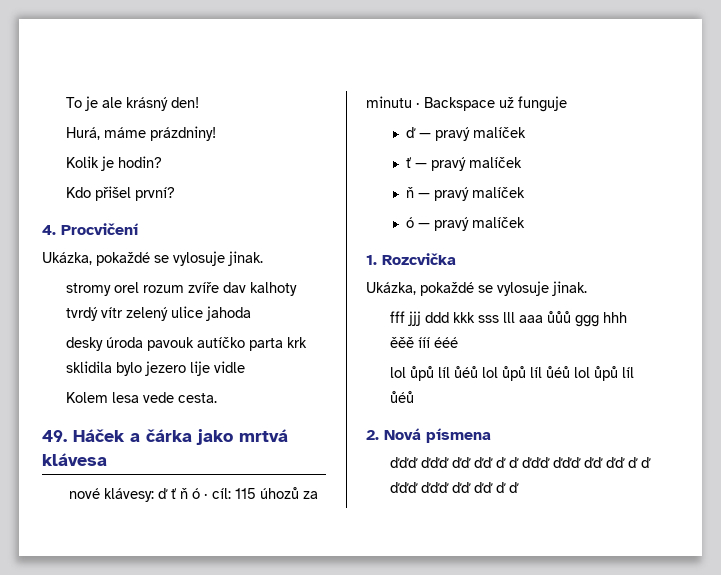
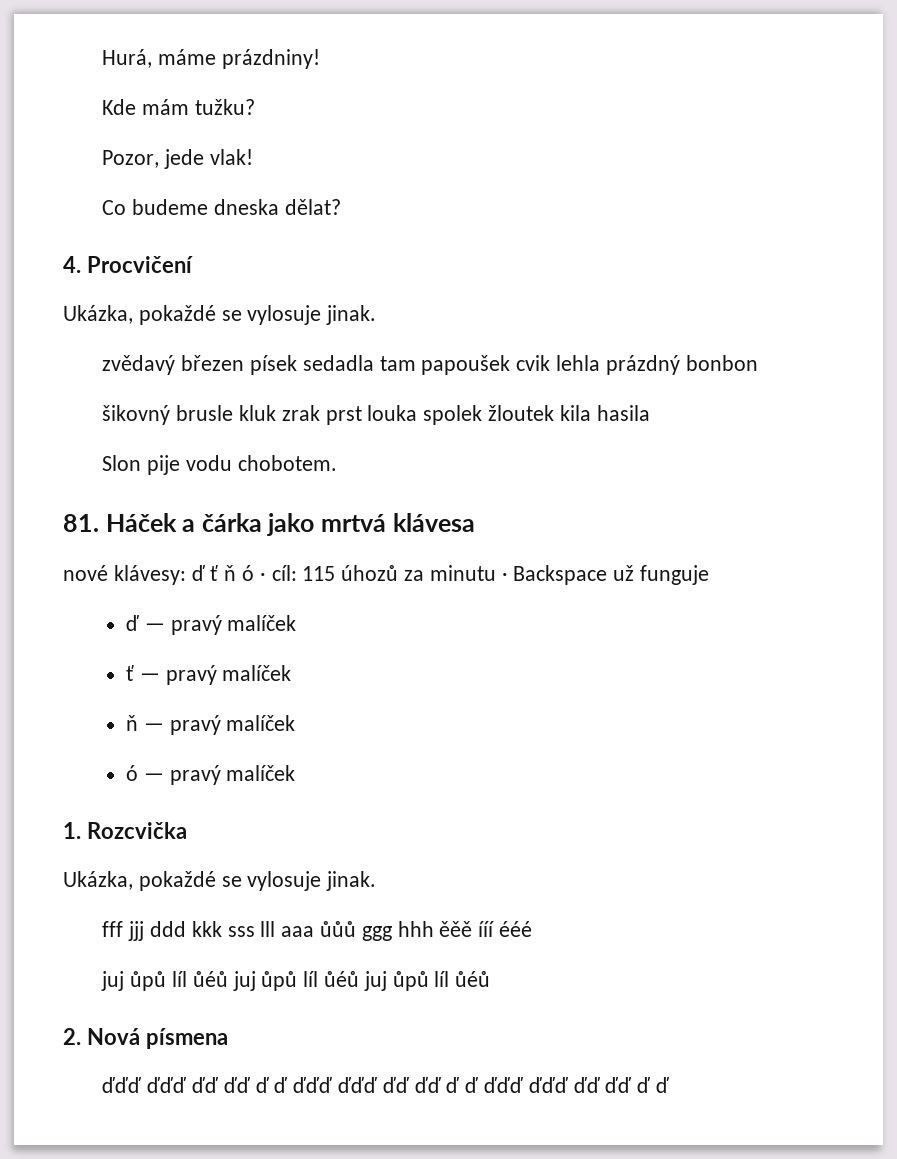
- To je ale krásný den!
  Hurá, máme prázdniny!
- Kolik je hodin?
- Kdo přišel první?
+ Kde mám tužku?
+ Pozor, jede vlak!
+ Co budeme dneska dělat?
- stromy orel rozum zvíře dav kalhoty tvrdý vítr zelený ulice jahoda
- desky úroda pavouk autíčko parta krk sklidila bylo jezero lije vidle
- Kolem lesa vede cesta.
- 49. Háček a čárka jako mrtvá klávesa
+ zvědavý březen písek sedadla tam papoušek cvik lehla prázdný bonbon
+ šikovný brusle kluk zrak prst louka spolek žloutek kila hasila
+ Slon pije vodu chobotem.
+ 81. Háček a čárka jako mrtvá klávesa
- lol ůpů líl ůéů lol ůpů líl ůéů lol ůpů líl ůéů
+ juj ůpů líl ůéů juj ůpů líl ůéů juj ůpů líl ůéů

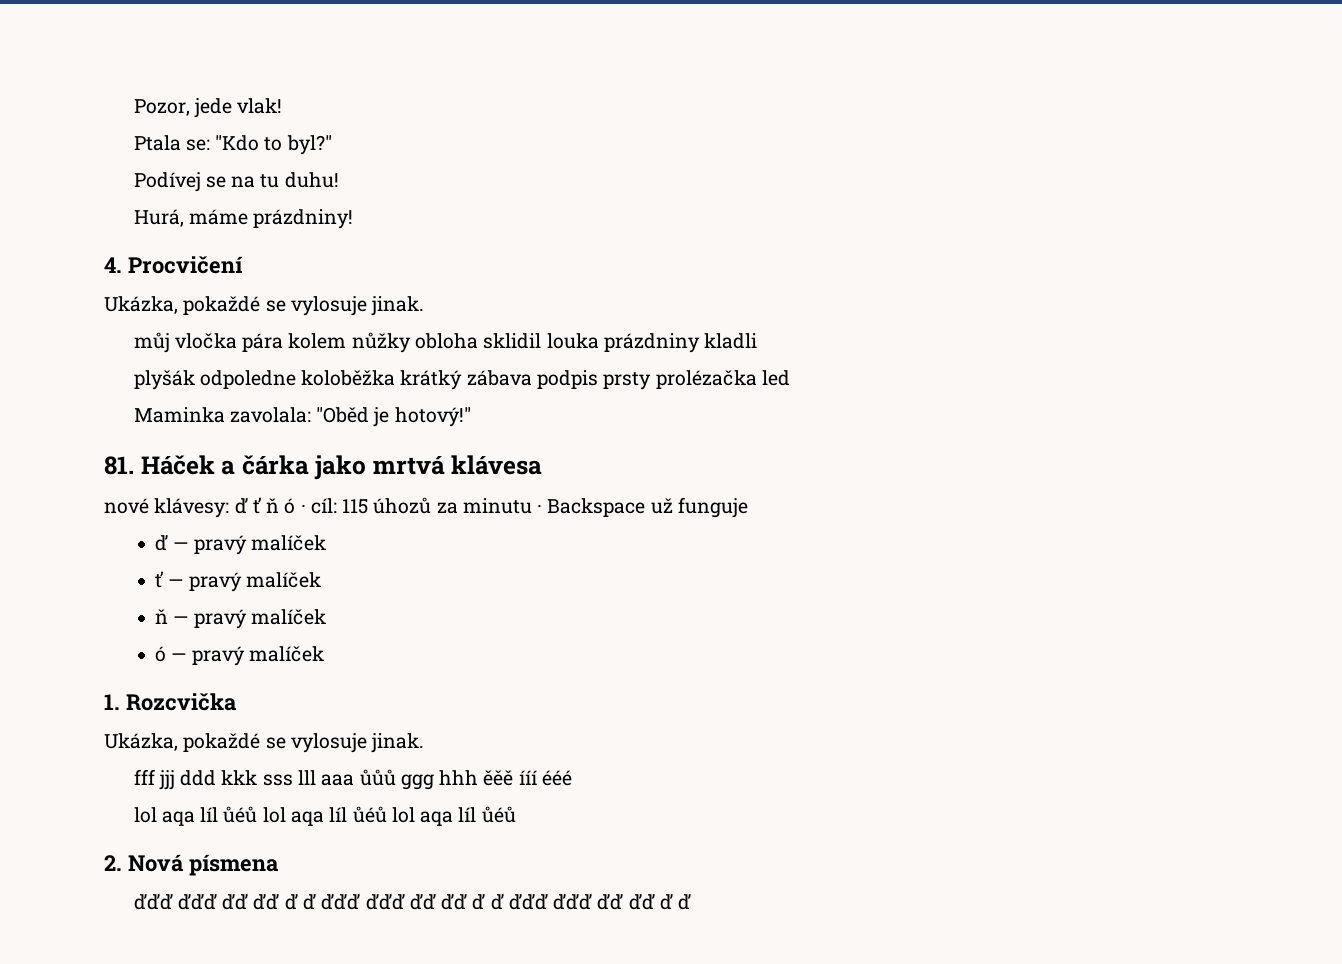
+ Pozor, jede vlak!
+ Ptala se: "Kdo to byl?"
+ Podívej se na tu duhu!
  Hurá, máme prázdniny!
- Kde mám tužku?
- Pozor, jede vlak!
- Co budeme dneska dělat?
- zvědavý březen písek sedadla tam papoušek cvik lehla prázdný bonbon
- šikovný brusle kluk zrak prst louka spolek žloutek kila hasila
- Slon pije vodu chobotem.
+ můj vločka pára kolem nůžky obloha sklidil louka prázdniny kladli
+ plyšák odpoledne koloběžka krátký zábava podpis prsty prolézačka led
+ Maminka zavolala: "Oběd je hotový!"
- juj ůpů líl ůéů juj ůpů líl ůéů juj ůpů líl ůéů
+ lol aqa líl ůéů lol aqa líl ůéů lol aqa líl ůéů

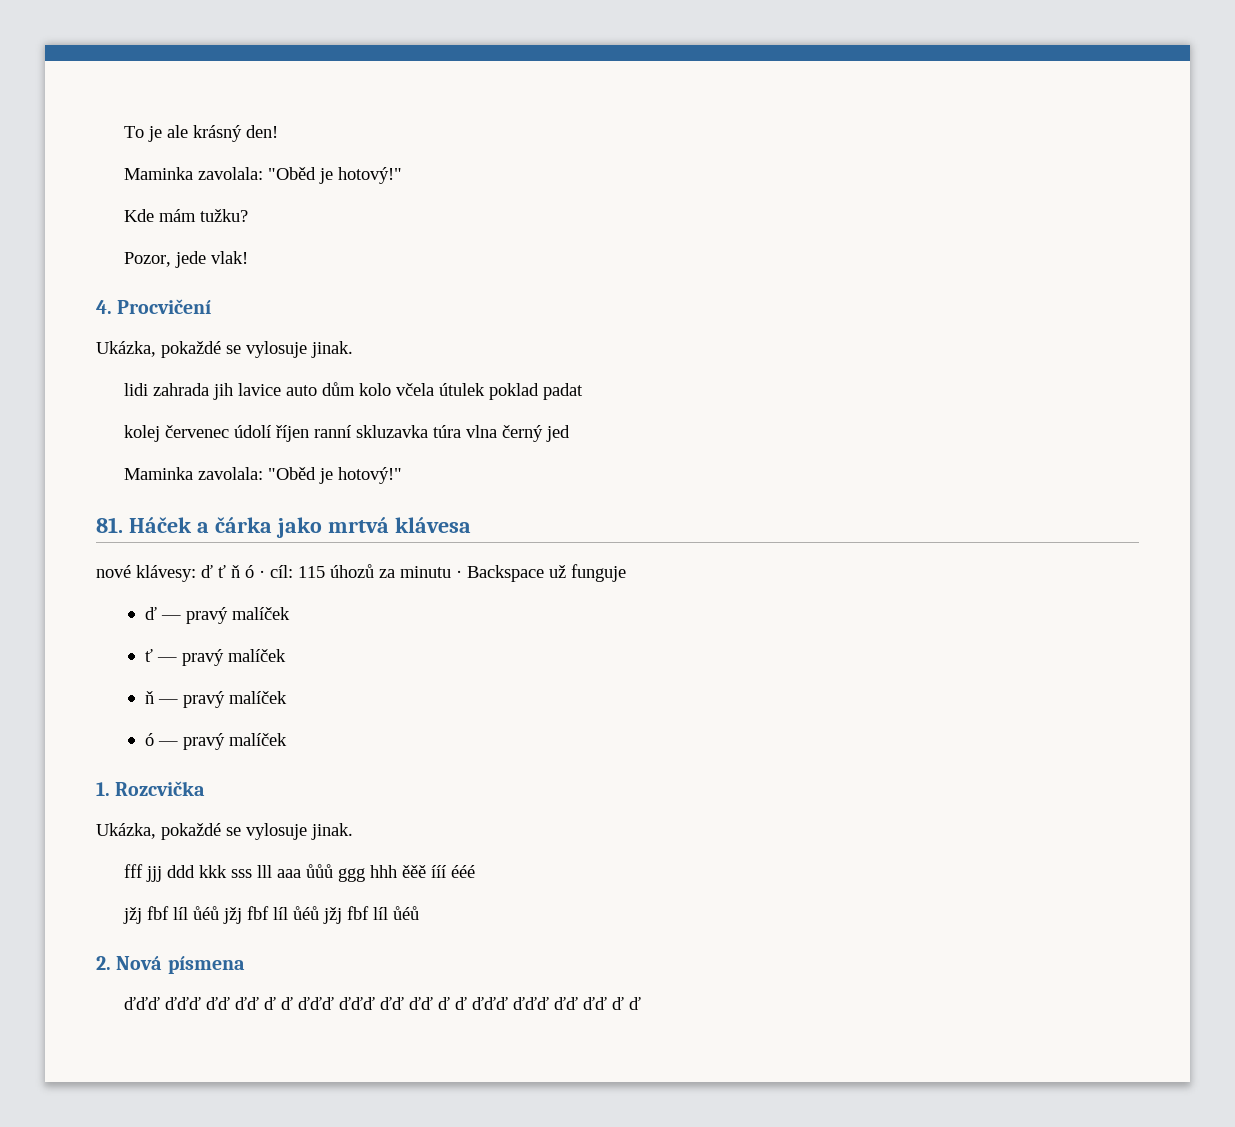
+ To je ale krásný den!
+ Maminka zavolala: "Oběd je hotový!"
+ Kde mám tužku?
  Pozor, jede vlak!
- Ptala se: "Kdo to byl?"
- Podívej se na tu duhu!
- Hurá, máme prázdniny!
- můj vločka pára kolem nůžky obloha sklidil louka prázdniny kladli
- plyšák odpoledne koloběžka krátký zábava podpis prsty prolézačka led
+ lidi zahrada jih lavice auto dům kolo včela útulek poklad padat
+ kolej červenec údolí říjen ranní skluzavka túra vlna černý jed
- lol aqa líl ůéů lol aqa líl ůéů lol aqa líl ůéů
+ jžj fbf líl ůéů jžj fbf líl ůéů jžj fbf líl ůéů

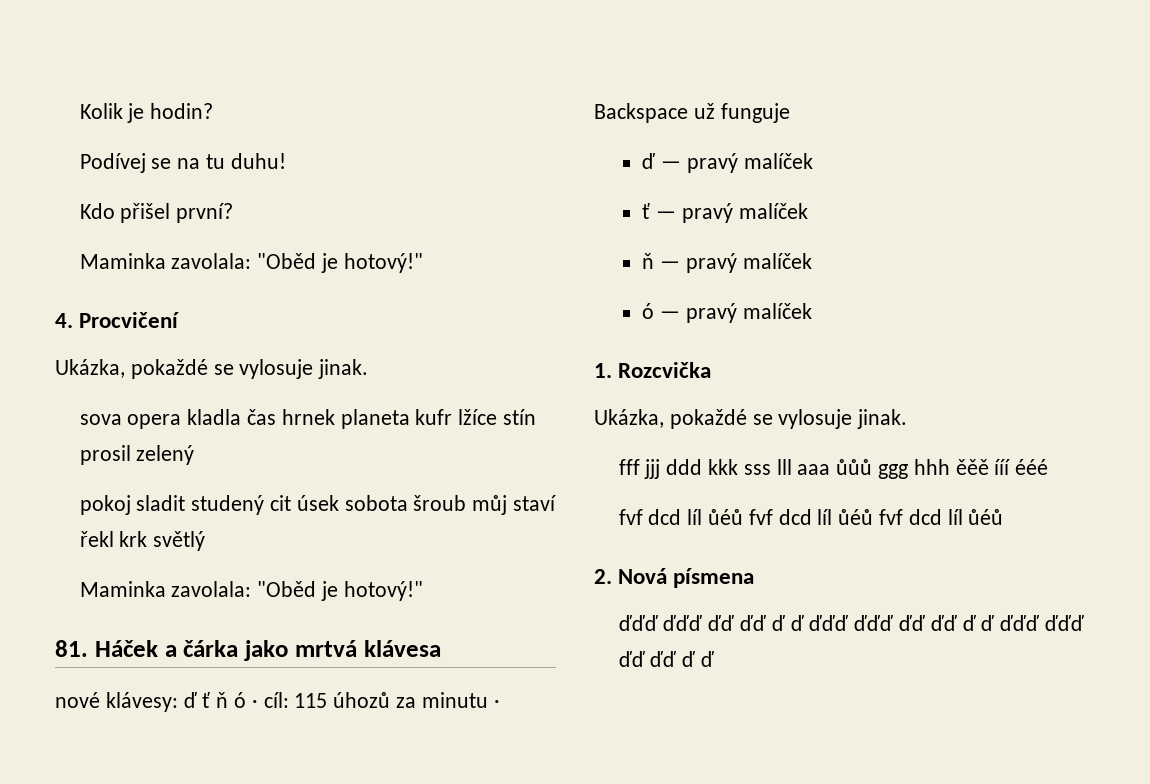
- To je ale krásný den!
+ Kolik je hodin?
+ Podívej se na tu duhu!
+ Kdo přišel první?
  Maminka zavolala: "Oběd je hotový!"
- Kde mám tužku?
- Pozor, jede vlak!
- lidi zahrada jih lavice auto dům kolo včela útulek poklad padat
- kolej červenec údolí říjen ranní skluzavka túra vlna černý jed
+ sova opera kladla čas hrnek planeta kufr lžíce stín prosil zelený
+ pokoj sladit studený cit úsek sobota šroub můj staví řekl krk světlý
- jžj fbf líl ůéů jžj fbf líl ůéů jžj fbf líl ůéů
+ fvf dcd líl ůéů fvf dcd líl ůéů fvf dcd líl ůéů

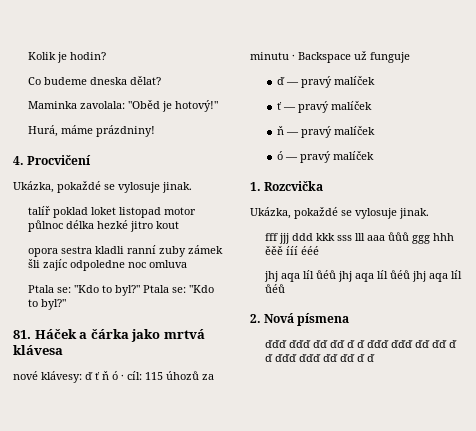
- Podívej se na tu duhu!
- Kdo přišel první?
+ Co budeme dneska dělat?
  Maminka zavolala: "Oběd je hotový!"
+ Hurá, máme prázdniny!
- sova opera kladla čas hrnek planeta kufr lžíce stín prosil zelený
- pokoj sladit studený cit úsek sobota šroub můj staví řekl krk světlý
- Maminka zavolala: "Oběd je hotový!"
+ talíř poklad loket listopad motor půlnoc délka hezké jitro kout
+ opora sestra kladli ranní zuby zámek šli zajíc odpoledne noc omluva
+ Ptala se: "Kdo to byl?" Ptala se: "Kdo to byl?"
- fvf dcd líl ůéů fvf dcd líl ůéů fvf dcd líl ůéů
+ jhj aqa líl ůéů jhj aqa líl ůéů jhj aqa líl ůéů

